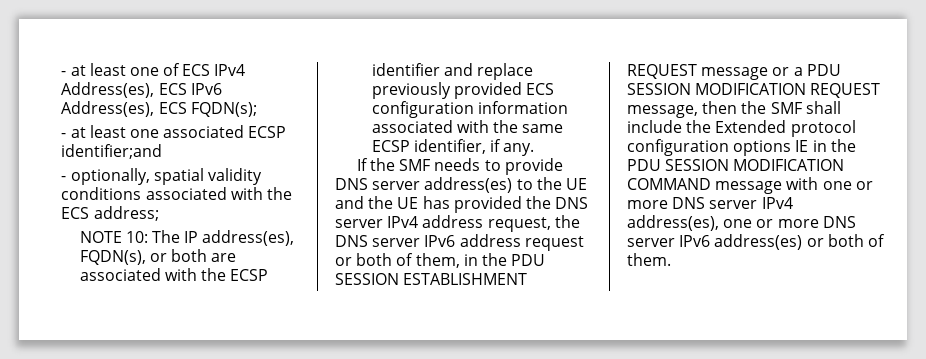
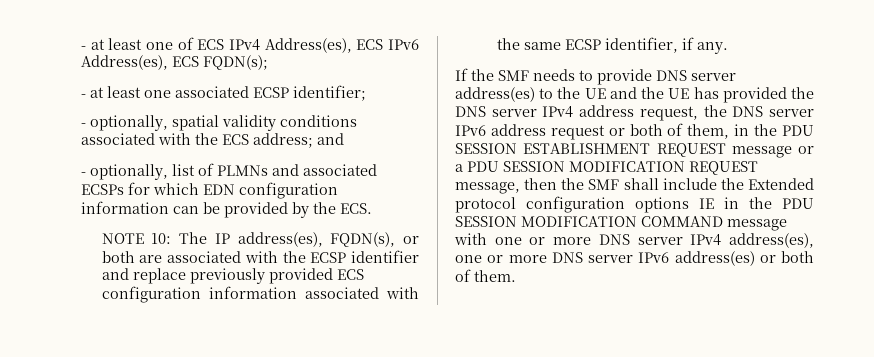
- - at least one associated ECSP identifier;and
+ - at least one associated ECSP identifier;
- - optionally, spatial validity conditions associated with the ECS address;
+ - optionally, spatial validity conditions associated with the ECS address; and
+ - optionally, list of PLMNs and associated ECSPs for which EDN configuration information can be provided by the ECS.

